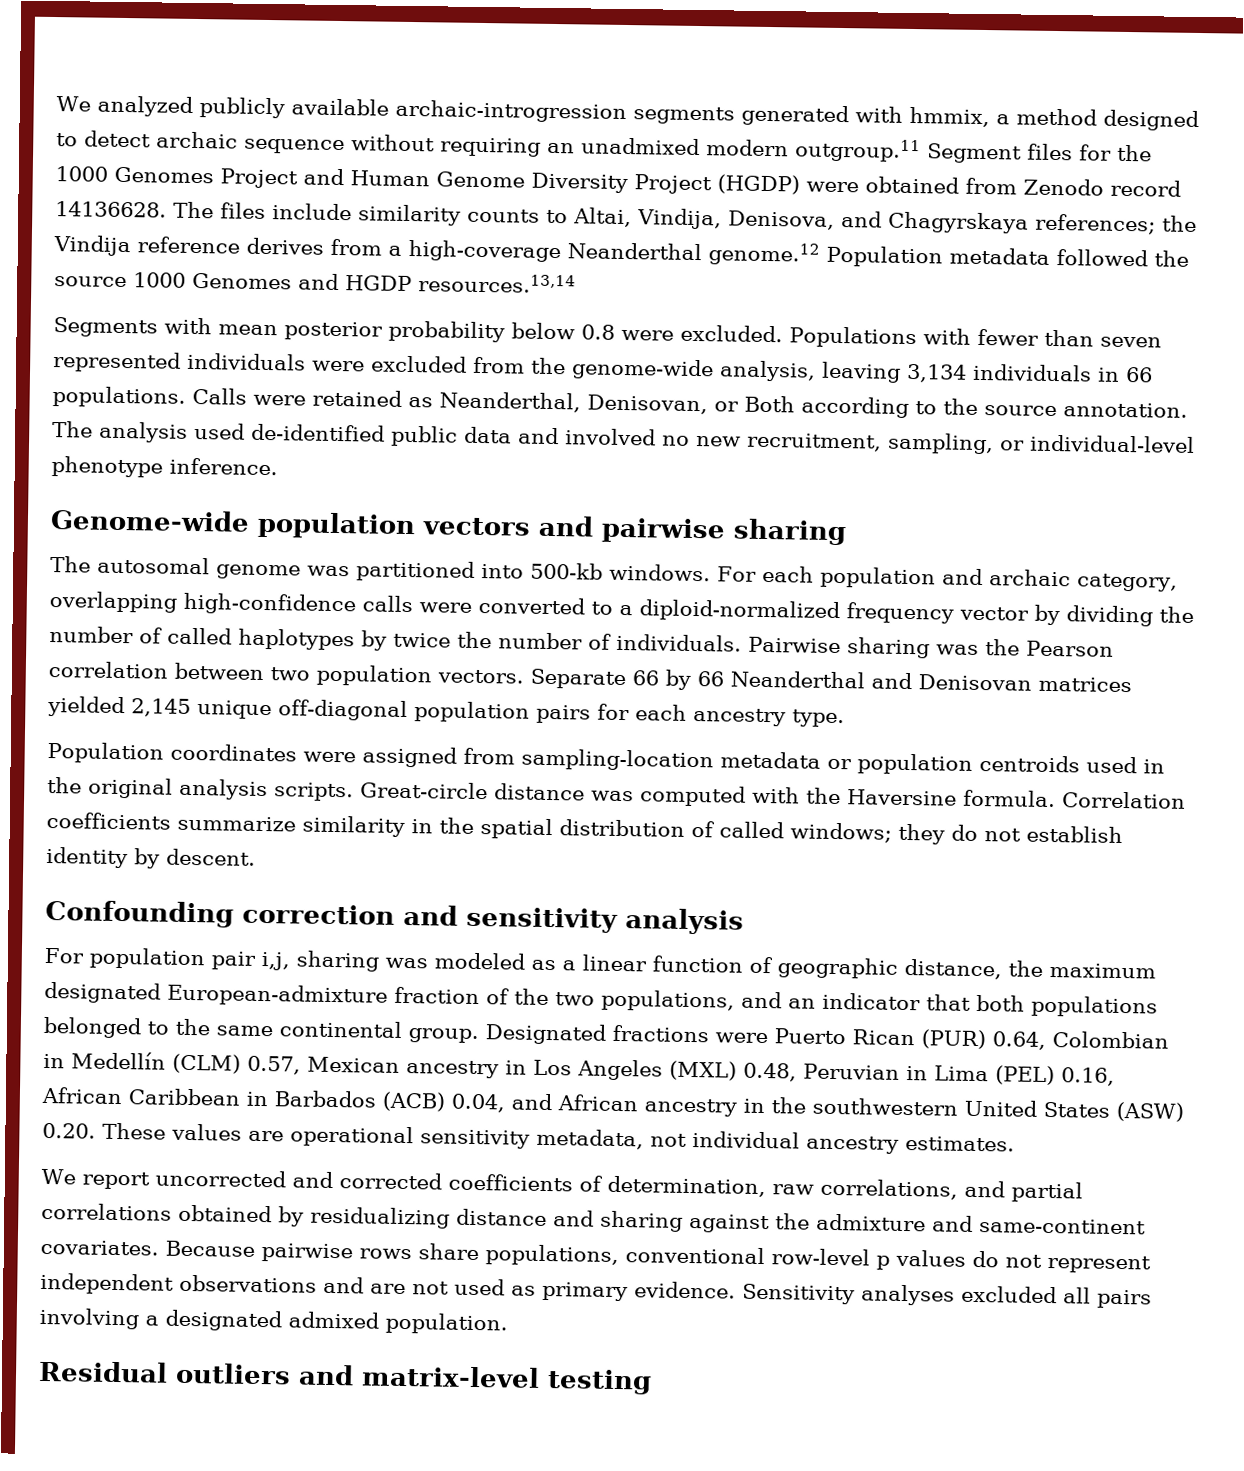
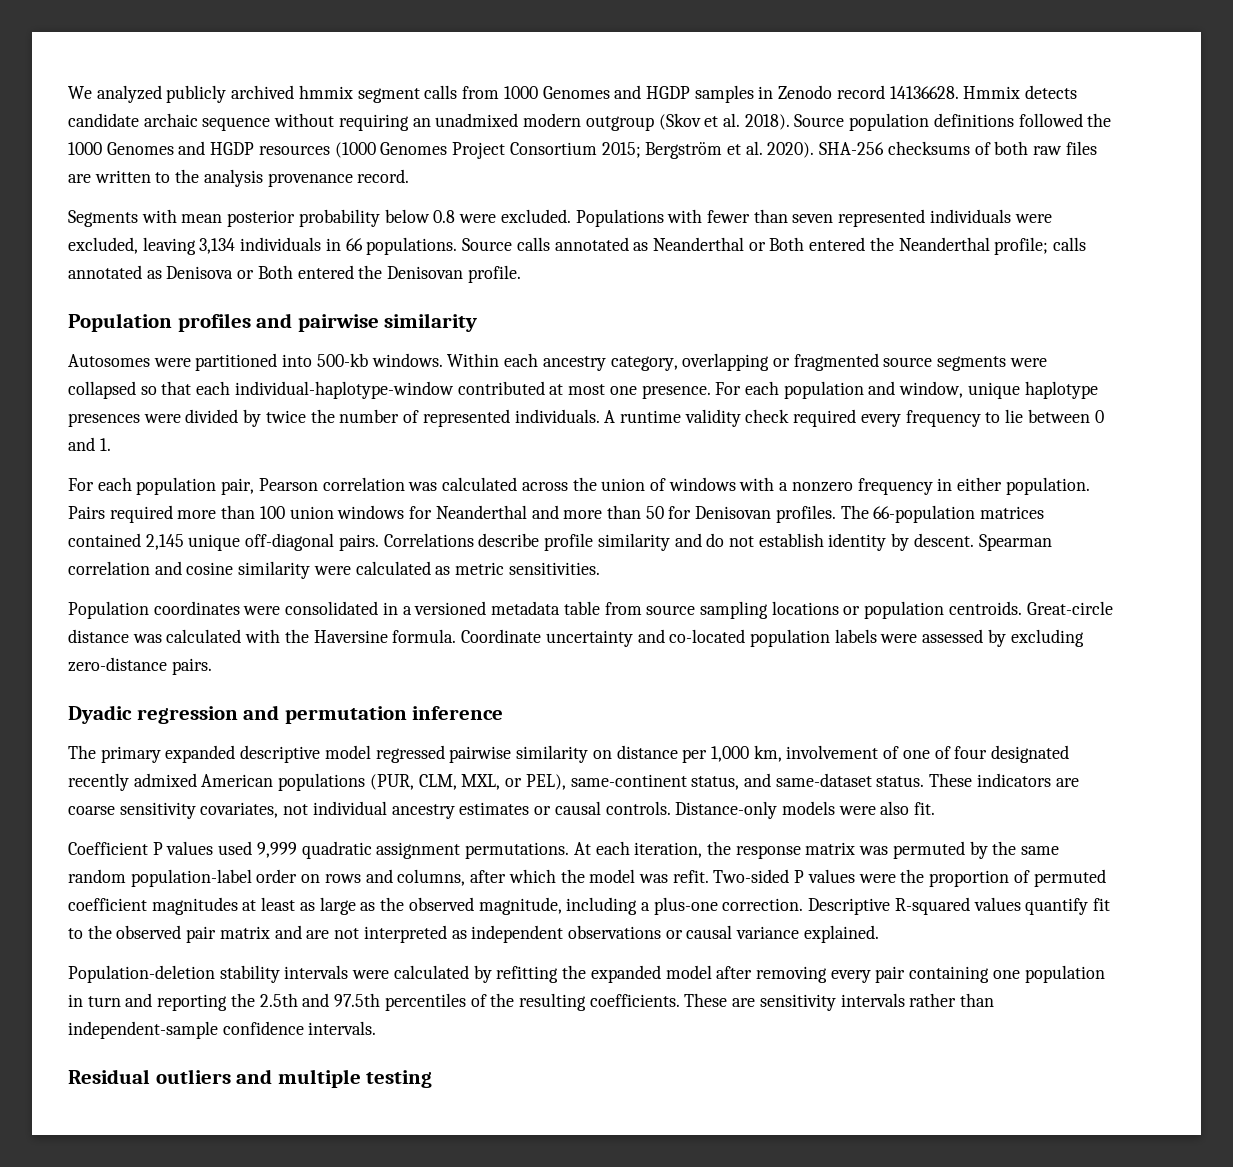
- We analyzed publicly available archaic-introgression segments generated with hmmix, a method designed to detect archaic sequence without requiring an unadmixed modern outgroup.11 Segment files for the 1000 Genomes Project and Human Genome Diversity Project (HGDP) were obtained from Zenodo record 14136628. The files include similarity counts to Altai, Vindija, Denisova, and Chagyrskaya references; the Vindija reference derives from a high-coverage Neanderthal genome.12 Population metadata followed the source 1000 Genomes and HGDP resources.13,14
+ We analyzed publicly archived hmmix segment calls from 1000 Genomes and HGDP samples in Zenodo record 14136628. Hmmix detects candidate archaic sequence without requiring an unadmixed modern outgroup (Skov et al. 2018). Source population definitions followed the 1000 Genomes and HGDP resources (1000 Genomes Project Consortium 2015; Bergström et al. 2020). SHA-256 checksums of both raw files are written to the analysis provenance record.
- Populations with fewer than seven represented individuals were excluded from the genome-wide analysis, leaving 3,134 individuals in 66 populations.
+ Populations with fewer than seven represented individuals were excluded, leaving 3,134 individuals in 66 populations.
- Calls were retained as Neanderthal, Denisovan, or Both according to the source annotation. The analysis used de-identified public data and involved no new recruitment, sampling, or individual-level phenotype inference.
- Genome-wide population vectors and pairwise sharing
- The autosomal genome was partitioned into 500-kb windows. For each population and archaic category, overlapping high-confidence calls were converted to a diploid-normalized frequency vector by dividing the number of called haplotypes by twice the number of individuals. Pairwise sharing was the Pearson correlation between two population vectors. Separate 66 by 66 Neanderthal and Denisovan matrices yielded 2,145 unique off-diagonal population pairs for each ancestry type.
- Population coordinates were assigned from sampling-location metadata or population centroids used in the original analysis scripts. Great-circle distance was computed with the Haversine formula. Correlation coefficients summarize similarity in the spatial distribution of called windows; they do not establish identity by descent.
- Confounding correction and sensitivity analysis
- For population pair i,j, sharing was modeled as a linear function of geographic distance, the maximum designated European-admixture fraction of the two populations, and an indicator that both populations belonged to the same continental group. Designated fractions were Puerto Rican (PUR) 0.64, Colombian in Medellín (CLM) 0.57, Mexican ancestry in Los Angeles (MXL) 0.48, Peruvian in Lima (PEL) 0.16, African Caribbean in Barbados (ACB) 0.04, and African ancestry in the southwestern United States (ASW) 0.20. These values are operational sensitivity metadata, not individual ancestry estimates.
- We report uncorrected and corrected coefficients of determination, raw correlations, and partial correlations obtained by residualizing distance and sharing against the admixture and same-continent covariates. Because pairwise rows share populations, conventional row-level p values do not represent independent observations and are not used as primary evidence. Sensitivity analyses excluded all pairs involving a designated admixed population.
+ Source calls annotated as Neanderthal or Both entered the Neanderthal profile; calls annotated as Denisova or Both entered the Denisovan profile.
+ Population profiles and pairwise similarity
+ Autosomes were partitioned into 500-kb windows. Within each ancestry category, overlapping or fragmented source segments were collapsed so that each individual-haplotype-window contributed at most one presence. For each population and window, unique haplotype presences were divided by twice the number of represented individuals. A runtime validity check required every frequency to lie between 0 and 1.
+ For each population pair, Pearson correlation was calculated across the union of windows with a nonzero frequency in either population. Pairs required more than 100 union windows for Neanderthal and more than 50 for Denisovan profiles. The 66-population matrices contained 2,145 unique off-diagonal pairs. Correlations describe profile similarity and do not establish identity by descent. Spearman correlation and cosine similarity were calculated as metric sensitivities.
+ Population coordinates were consolidated in a versioned metadata table from source sampling locations or population centroids. Great-circle distance was calculated with the Haversine formula. Coordinate uncertainty and co-located population labels were assessed by excluding zero-distance pairs.
+ Dyadic regression and permutation inference
+ The primary expanded descriptive model regressed pairwise similarity on distance per 1,000 km, involvement of one of four designated recently admixed American populations (PUR, CLM, MXL, or PEL), same-continent status, and same-dataset status. These indicators are coarse sensitivity covariates, not individual ancestry estimates or causal controls. Distance-only models were also fit.
+ Coefficient P values used 9,999 quadratic assignment permutations. At each iteration, the response matrix was permuted by the same random population-label order on rows and columns, after which the model was refit. Two-sided P values were the proportion of permuted coefficient magnitudes at least as large as the observed magnitude, including a plus-one correction. Descriptive R-squared values quantify fit to the observed pair matrix and are not interpreted as independent observations or causal variance explained.
+ Population-deletion stability intervals were calculated by refitting the expanded model after removing every pair containing one population in turn and reporting the 2.5th and 97.5th percentiles of the resulting coefficients. These are sensitivity intervals rather than independent-sample confidence intervals.
- Residual outliers and matrix-level testing
+ Residual outliers and multiple testing

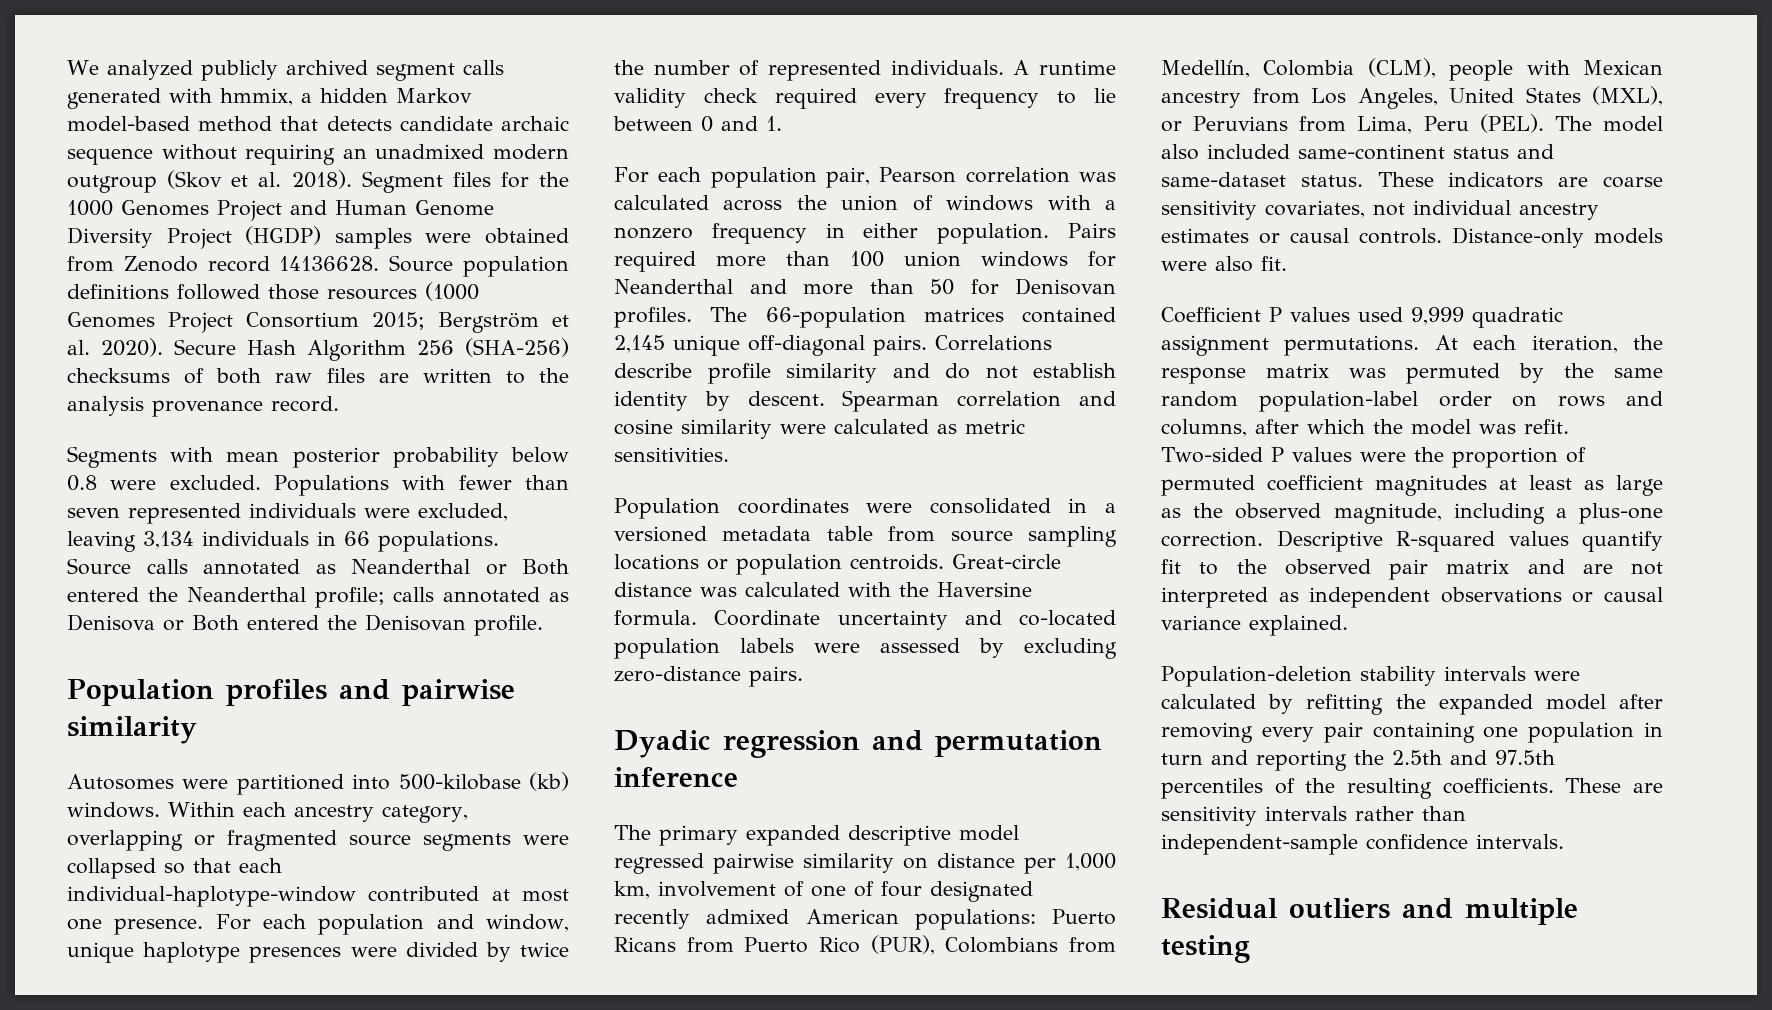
- We analyzed publicly archived hmmix segment calls from 1000 Genomes and HGDP samples in Zenodo record 14136628. Hmmix detects candidate archaic sequence without requiring an unadmixed modern outgroup (Skov et al. 2018).
+ We analyzed publicly archived segment calls generated with hmmix, a hidden Markov model-based method that detects candidate archaic sequence without requiring an unadmixed modern outgroup (Skov et al. 2018).
- Source population definitions followed the 1000 Genomes and HGDP resources (1000 Genomes Project Consortium 2015; Bergström et al. 2020).
+ Segment files for the 1000 Genomes Project and Human Genome Diversity Project (HGDP) samples were obtained from Zenodo record 14136628. Source population definitions followed those resources (1000 Genomes Project Consortium 2015; Bergström et al. 2020).
- SHA-256 checksums of both raw files are written to the analysis provenance record.
+ Secure Hash Algorithm 256 (SHA-256) checksums of both raw files are written to the analysis provenance record.
- Autosomes were partitioned into 500-kb windows.
+ Autosomes were partitioned into 500-kilobase (kb) windows.
- The primary expanded descriptive model regressed pairwise similarity on distance per 1,000 km, involvement of one of four designated recently admixed American populations (PUR, CLM, MXL, or PEL), same-continent status, and same-dataset status.
+ The primary expanded descriptive model regressed pairwise similarity on distance per 1,000 km, involvement of one of four designated recently admixed American populations: Puerto Ricans from Puerto Rico (PUR), Colombians from Medellín, Colombia (CLM), people with Mexican ancestry from Los Angeles, United States (MXL), or Peruvians from Lima, Peru (PEL). The model also included same-continent status and same-dataset status.

